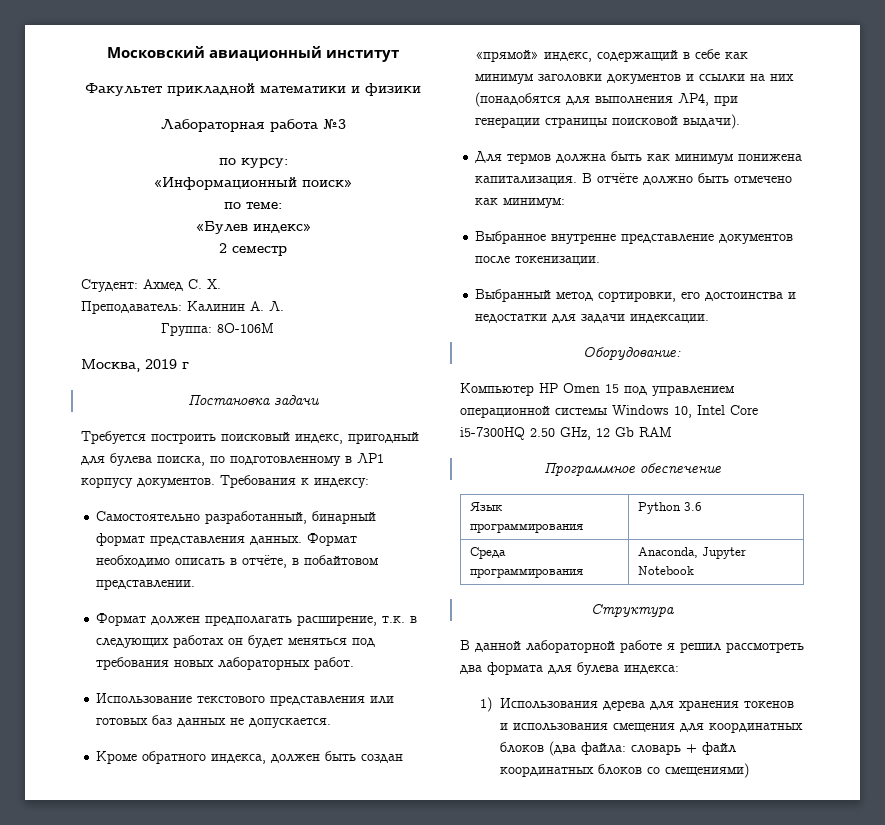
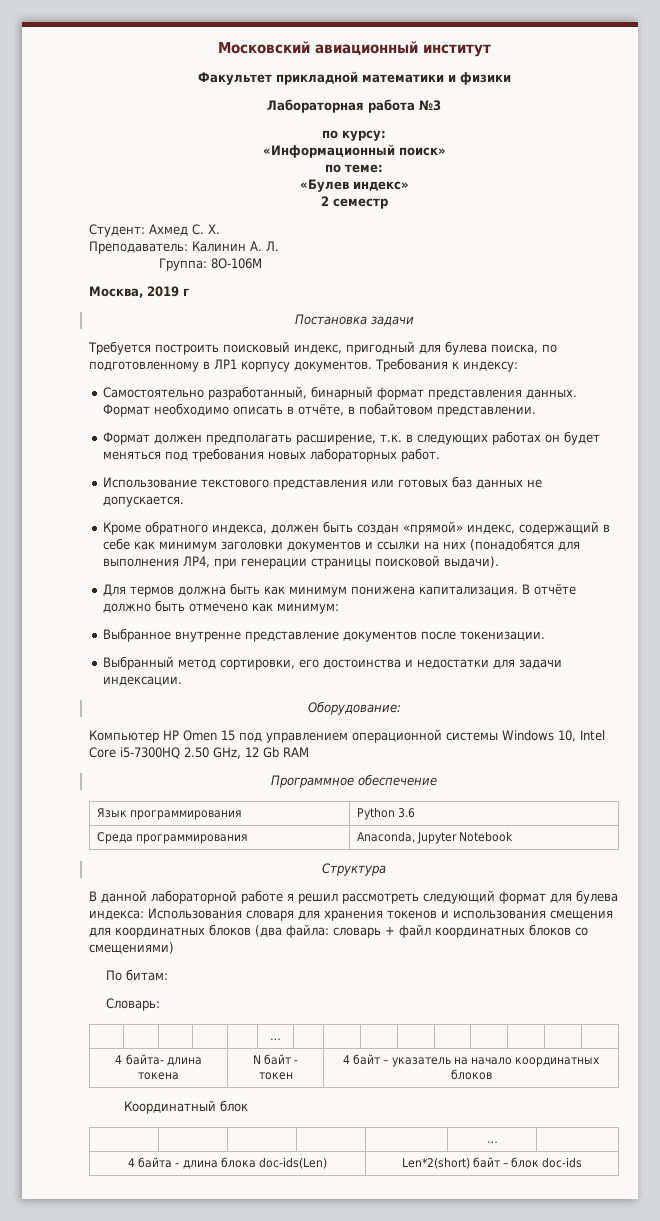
- В данной лабораторной работе я решил рассмотреть два формата для булева индекса:
- 1) Использования дерева для хранения токенов и использования смещения для координатных блоков (два файла: словарь + файл координатных блоков со смещениями)
+ В данной лабораторной работе я решил рассмотреть следующий формат для булева индекса: Использования словаря для хранения токенов и использования смещения для координатных блоков (два файла: словарь + файл координатных блоков со смещениями)
+ По битам:
+ Словарь:
+ | | | | | … | | | | | | | | |
+ 4 байта- длина токена | N байт - токен | 4 байт – указатель на начало координатных блоков
+ Координатный блок
+ | | | | | … |
+ 4 байта - длина блока doc-ids(Len) | Len*2(short) байт – блок doc-ids

